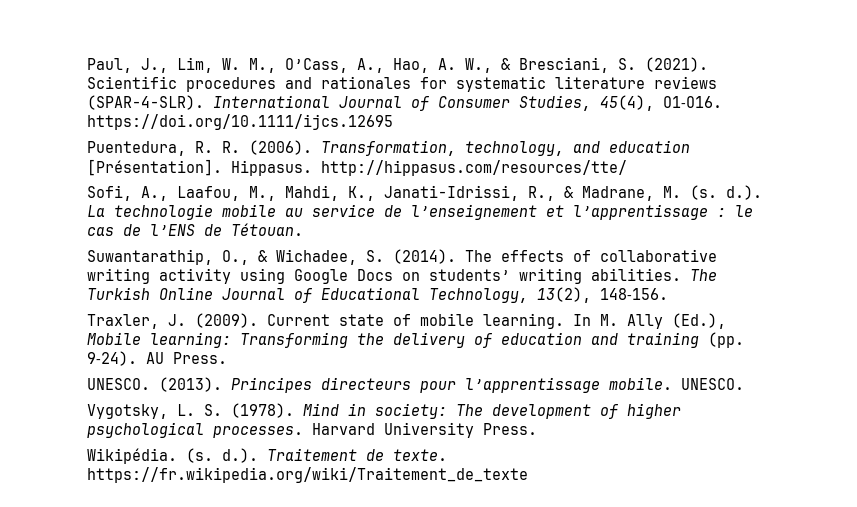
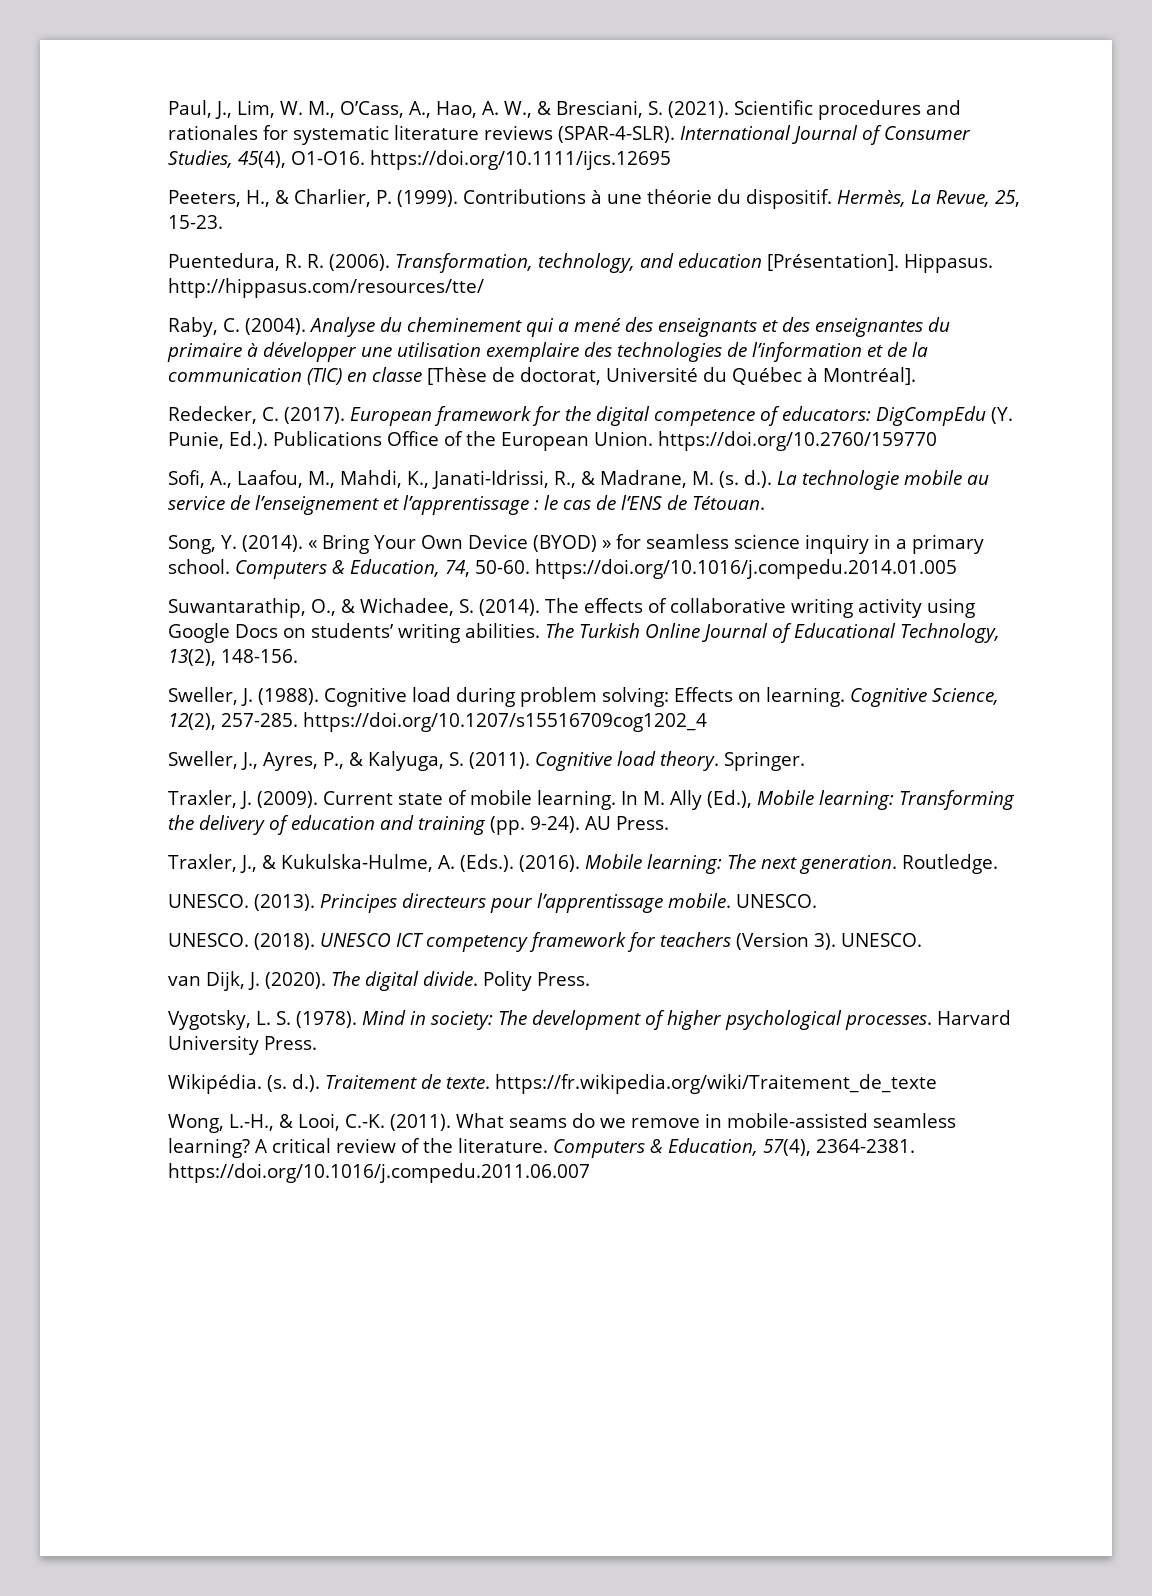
+ Peeters, H., & Charlier, P. (1999). Contributions à une théorie du dispositif. Hermès, La Revue, 25, 15‑23.
+ Raby, C. (2004). Analyse du cheminement qui a mené des enseignants et des enseignantes du primaire à développer une utilisation exemplaire des technologies de l’information et de la communication (TIC) en classe [Thèse de doctorat, Université du Québec à Montréal].
+ Redecker, C. (2017). European framework for the digital competence of educators: DigCompEdu (Y. Punie, Ed.). Publications Office of the European Union. https://doi.org/10.2760/159770
+ Song, Y. (2014). « Bring Your Own Device (BYOD) » for seamless science inquiry in a primary school. Computers & Education, 74, 50‑60. https://doi.org/10.1016/j.compedu.2014.01.005
+ Sweller, J. (1988). Cognitive load during problem solving: Effects on learning. Cognitive Science, 12(2), 257‑285. https://doi.org/10.1207/s15516709cog1202_4
+ Sweller, J., Ayres, P., & Kalyuga, S. (2011). Cognitive load theory. Springer.
+ Traxler, J., & Kukulska-Hulme, A. (Eds.). (2016). Mobile learning: The next generation. Routledge.
+ UNESCO. (2018). UNESCO ICT competency framework for teachers (Version 3). UNESCO.
+ van Dijk, J. (2020). The digital divide. Polity Press.
+ Wong, L.-H., & Looi, C.-K. (2011). What seams do we remove in mobile-assisted seamless learning? A critical review of the literature. Computers & Education, 57(4), 2364‑2381. https://doi.org/10.1016/j.compedu.2011.06.007

